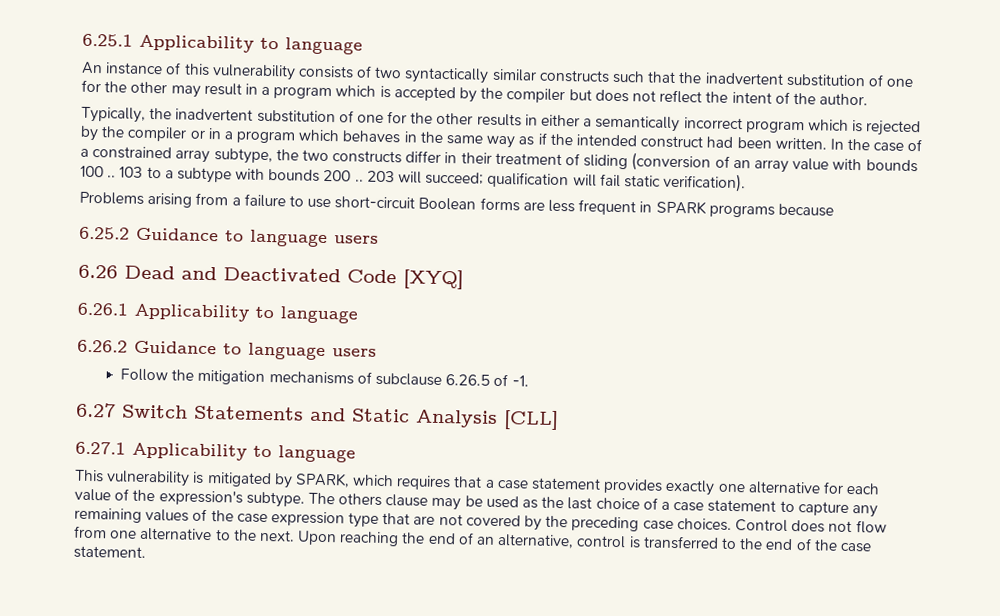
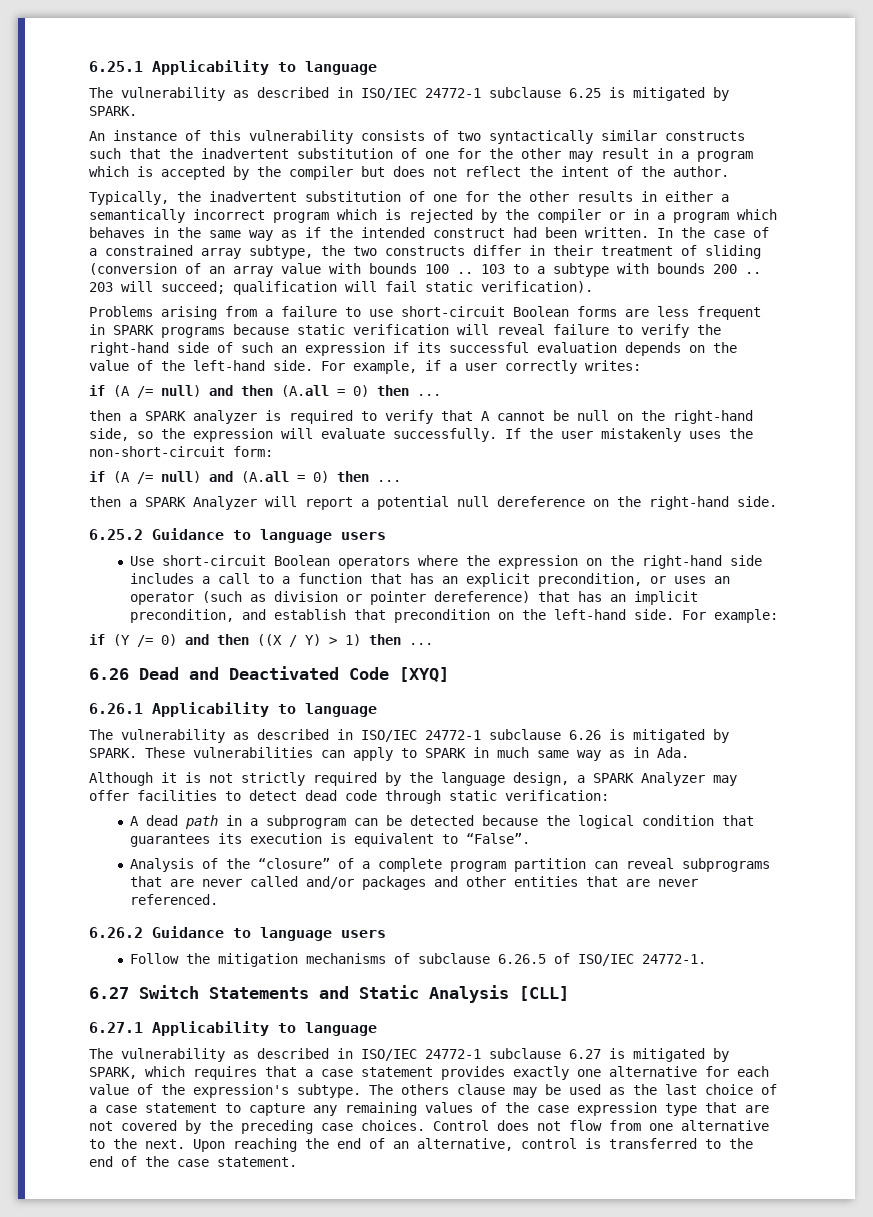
+ The vulnerability as described in ISO/IEC 24772-1 subclause 6.25 is mitigated by SPARK.
- Problems arising from a failure to use short-circuit Boolean forms are less frequent in SPARK programs because
+ Problems arising from a failure to use short-circuit Boolean forms are less frequent in SPARK programs because static verification will reveal failure to verify the right-hand side of such an expression if its successful evaluation depends on the value of the left-hand side. For example, if a user correctly writes:
+ if (A /= null) and then (A.all = 0) then ...
+ then a SPARK analyzer is required to verify that A cannot be null on the right-hand side, so the expression will evaluate successfully. If the user mistakenly uses the non-short-circuit form:
+ if (A /= null) and (A.all = 0) then ...
+ then a SPARK Analyzer will report a potential null dereference on the right-hand side.
+ Use short-circuit Boolean operators where the expression on the right-hand side includes a call to a function that has an explicit precondition, or uses an operator (such as division or pointer dereference) that has an implicit precondition, and establish that precondition on the left-hand side. For example:
+ if (Y /= 0) and then ((X / Y) > 1) then ...
+ The vulnerability as described in ISO/IEC 24772-1 subclause 6.26 is mitigated by SPARK. These vulnerabilities can apply to SPARK in much same way as in Ada.
+ Although it is not strictly required by the language design, a SPARK Analyzer may offer facilities to detect dead code through static verification:
+ A dead path in a subprogram can be detected because the logical condition that guarantees its execution is equivalent to “False”.
+ Analysis of the “closure” of a complete program partition can reveal subprograms that are never called and/or packages and other entities that are never referenced.
- Follow the mitigation mechanisms of subclause 6.26.5 of -1.
+ Follow the mitigation mechanisms of subclause 6.26.5 of ISO/IEC 24772-1.
- This vulnerability is mitigated by SPARK, which requires that a case statement provides exactly one alternative for each value of the expression's subtype.
+ The vulnerability as described in ISO/IEC 24772-1 subclause 6.27 is mitigated by SPARK, which requires that a case statement provides exactly one alternative for each value of the expression's subtype.

